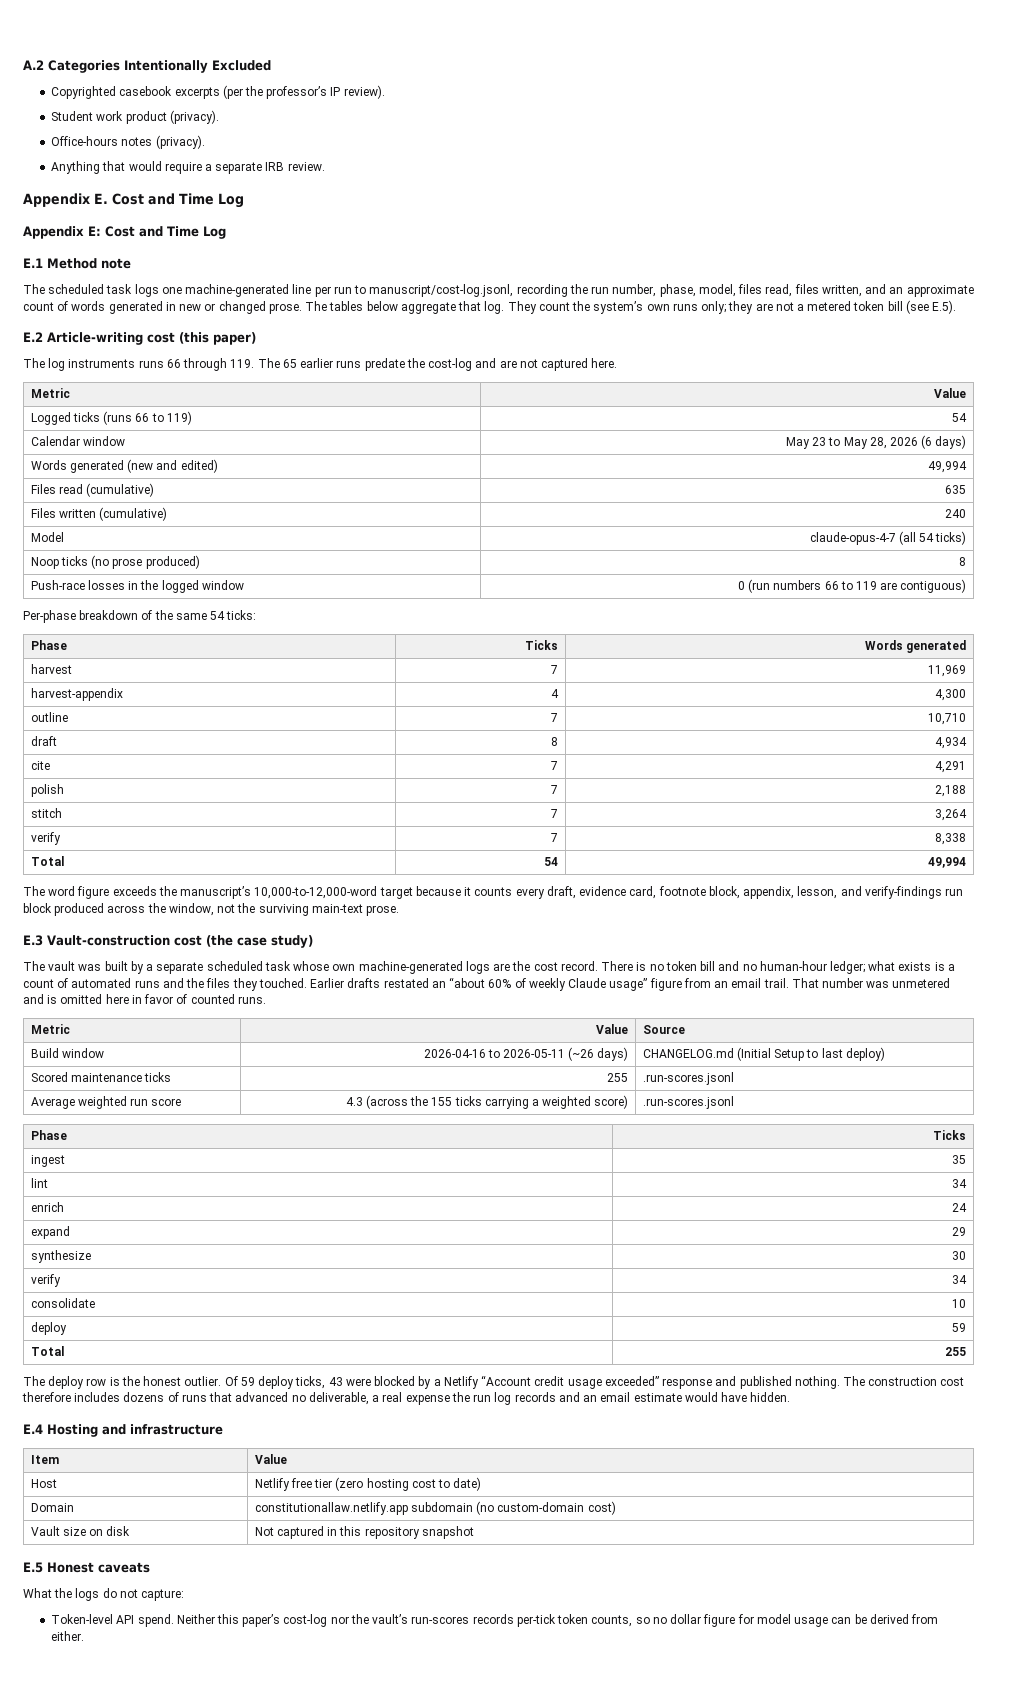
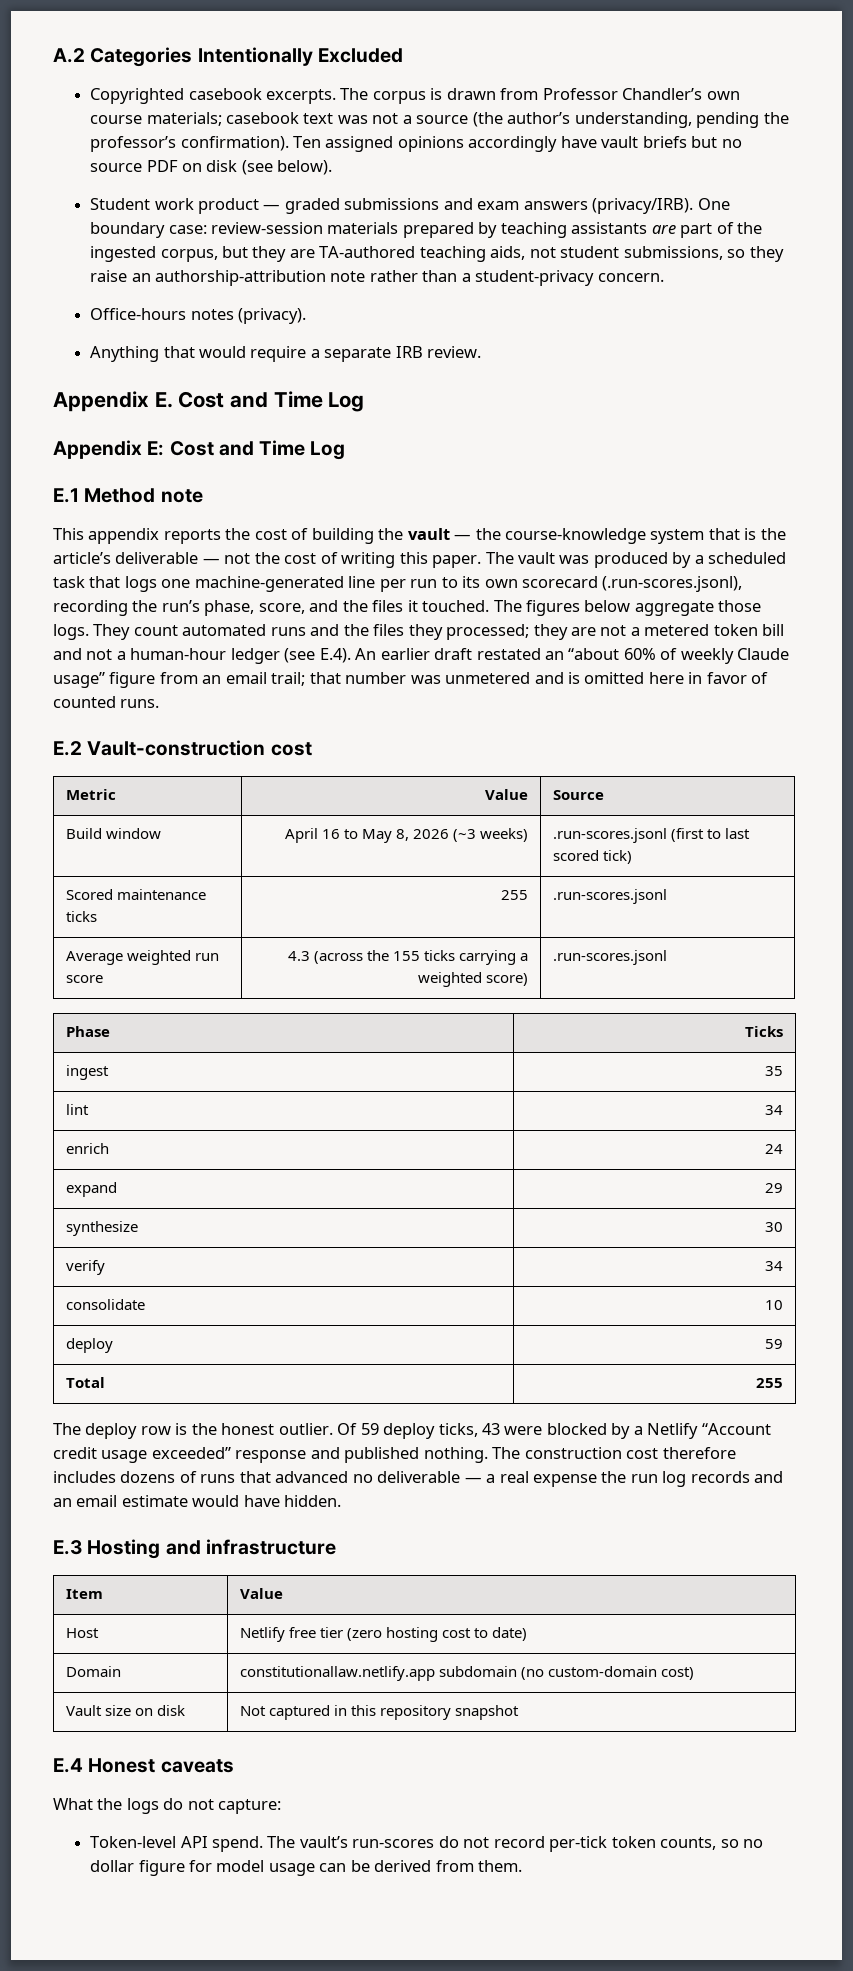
- Copyrighted casebook excerpts (per the professor’s IP review).
- Student work product (privacy).
+ Copyrighted casebook excerpts. The corpus is drawn from Professor Chandler’s own course materials; casebook text was not a source (the author’s understanding, pending the professor’s confirmation). Ten assigned opinions accordingly have vault briefs but no source PDF on disk (see below).
+ Student work product — graded submissions and exam answers (privacy/IRB). One boundary case: review-session materials prepared by teaching assistants are part of the ingested corpus, but they are TA-authored teaching aids, not student submissions, so they raise an authorship-attribution note rather than a student-privacy concern.
- The scheduled task logs one machine-generated line per run to manuscript/cost-log.jsonl, recording the run number, phase, model, files read, files written, and an approximate count of words generated in new or changed prose. The tables below aggregate that log. They count the system’s own runs only; they are not a metered token bill (see E.5).
- E.2 Article-writing cost (this paper)
- The log instruments runs 66 through 119. The 65 earlier runs predate the cost-log and are not captured here.
- Metric | Value
- Logged ticks (runs 66 to 119) | 54
- Calendar window | May 23 to May 28, 2026 (6 days)
- Words generated (new and edited) | 49,994
- Files read (cumulative) | 635
- Files written (cumulative) | 240
- Model | claude-opus-4-7 (all 54 ticks)
- Noop ticks (no prose produced) | 8
- Push-race losses in the logged window | 0 (run numbers 66 to 119 are contiguous)
- Per-phase breakdown of the same 54 ticks:
- Phase | Ticks | Words generated
- harvest | 7 | 11,969
- harvest-appendix | 4 | 4,300
- outline | 7 | 10,710
- draft | 8 | 4,934
- cite | 7 | 4,291
- polish | 7 | 2,188
- stitch | 7 | 3,264
- verify | 7 | 8,338
- Total | 54 | 49,994
- The word figure exceeds the manuscript’s 10,000-to-12,000-word target because it counts every draft, evidence card, footnote block, appendix, lesson, and verify-findings run block produced across the window, not the surviving main-text prose.
- E.3 Vault-construction cost (the case study)
- The vault was built by a separate scheduled task whose own machine-generated logs are the cost record. There is no token bill and no human-hour ledger; what exists is a count of automated runs and the files they touched. Earlier drafts restated an “about 60% of weekly Claude usage” figure from an email trail. That number was unmetered and is omitted here in favor of counted runs.
+ This appendix reports the cost of building the vault — the course-knowledge system that is the article’s deliverable — not the cost of writing this paper. The vault was produced by a scheduled task that logs one machine-generated line per run to its own scorecard (.run-scores.jsonl), recording the run’s phase, score, and the files it touched. The figures below aggregate those logs. They count automated runs and the files they processed; they are not a metered token bill and not a human-hour ledger (see E.4). An earlier draft restated an “about 60% of weekly Claude usage” figure from an email trail; that number was unmetered and is omitted here in favor of counted runs.
+ E.2 Vault-construction cost
- Build window | 2026-04-16 to 2026-05-11 (~26 days) | CHANGELOG.md (Initial Setup to last deploy)
+ Build window | April 16 to May 8, 2026 (~3 weeks) | .run-scores.jsonl (first to last scored tick)
- The construction cost therefore includes dozens of runs that advanced no deliverable, a real expense the run log records and an email estimate would have hidden.
+ The construction cost therefore includes dozens of runs that advanced no deliverable — a real expense the run log records and an email estimate would have hidden.
- E.4 Hosting and infrastructure
+ E.3 Hosting and infrastructure
- E.5 Honest caveats
+ E.4 Honest caveats
- Neither this paper’s cost-log nor the vault’s run-scores records per-tick token counts, so no dollar figure for model usage can be derived from either.
+ The vault’s run-scores do not record per-tick token counts, so no dollar figure for model usage can be derived from them.

